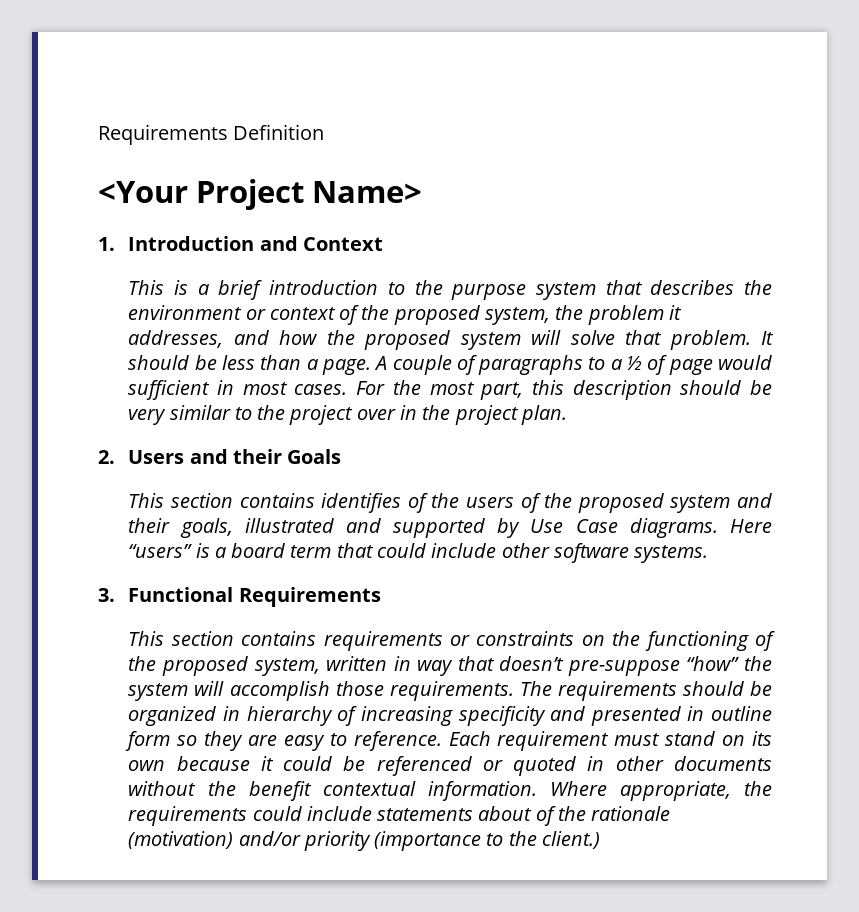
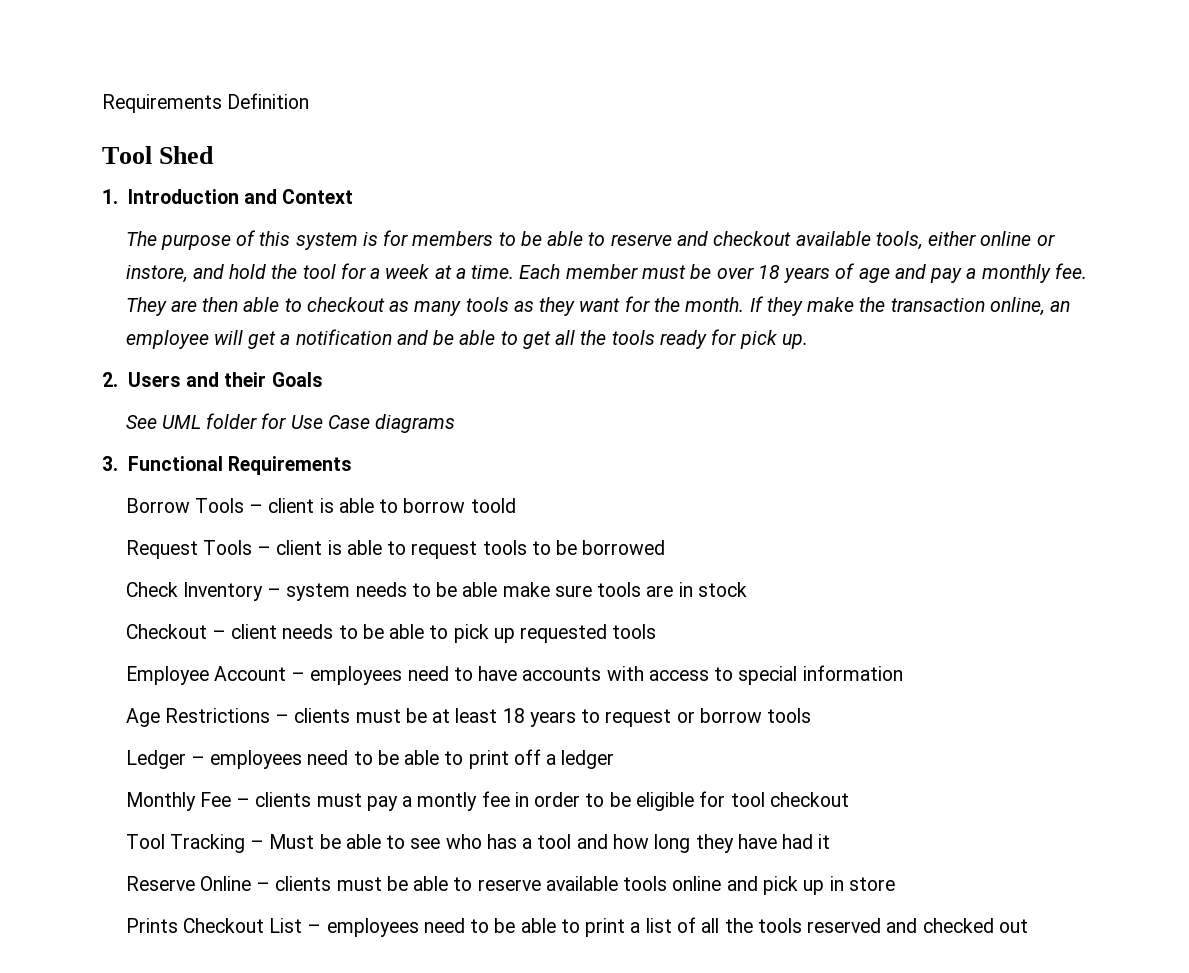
- <Your Project Name>
+ Tool Shed
- This is a brief introduction to the purpose system that describes the environment or context of the proposed system, the problem it addresses, and how the proposed system will solve that problem. It should be less than a page. A couple of paragraphs to a ½ of page would sufficient in most cases. For the most part, this description should be very similar to the project over in the project plan.
+ The purpose of this system is for members to be able to reserve and checkout available tools, either online or instore, and hold the tool for a week at a time. Each member must be over 18 years of age and pay a monthly fee. They are then able to checkout as many tools as they want for the month. If they make the transaction online, an employee will get a notification and be able to get all the tools ready for pick up.
- This section contains identifies of the users of the proposed system and their goals, illustrated and supported by Use Case diagrams. Here “users” is a board term that could include other software systems.
+ See UML folder for Use Case diagrams
  3. Functional Requirements
- This section contains requirements or constraints on the functioning of the proposed system, written in way that doesn’t pre-suppose “how” the system will accomplish those requirements. The requirements should be organized in hierarchy of increasing specificity and presented in outline form so they are easy to reference. Each requirement must stand on its own because it could be referenced or quoted in other documents without the benefit contextual information. Where appropriate, the requirements could include statements about of the rationale (motivation) and/or priority (importance to the client.)
+ Borrow Tools – client is able to borrow toold
+ Request Tools – client is able to request tools to be borrowed
+ Check Inventory – system needs to be able make sure tools are in stock
+ Checkout – client needs to be able to pick up requested tools
+ Employee Account – employees need to have accounts with access to special information
+ Age Restrictions – clients must be at least 18 years to request or borrow tools
+ Ledger – employees need to be able to print off a ledger
+ Monthly Fee – clients must pay a montly fee in order to be eligible for tool checkout
+ Tool Tracking – Must be able to see who has a tool and how long they have had it
+ Reserve Online – clients must be able to reserve available tools online and pick up in store
+ Prints Checkout List – employees need to be able to print a list of all the tools reserved and checked out

